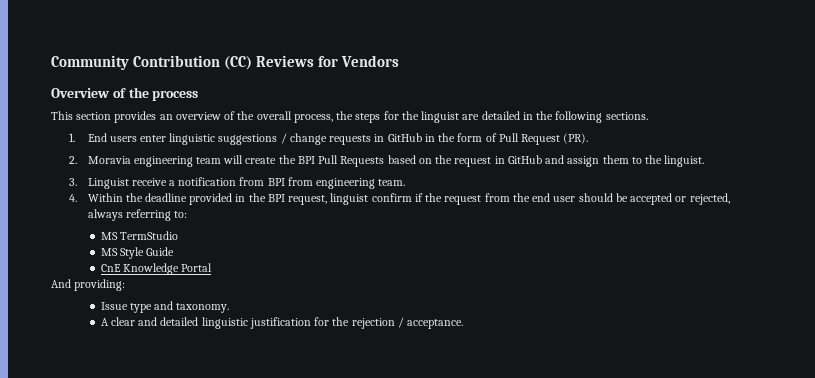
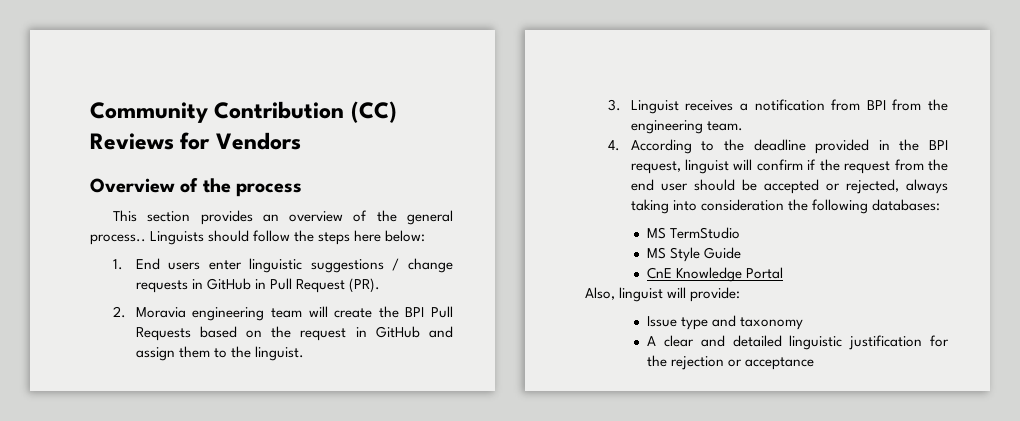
- This section provides an overview of the overall process, the steps for the linguist are detailed in the following sections.
+ This section provides an overview of the general process.. Linguists should follow the steps here below:
- 1. End users enter linguistic suggestions / change requests in GitHub in the form of Pull Request (PR).
+ 1. End users enter linguistic suggestions / change requests in GitHub in Pull Request (PR).
- 3. Linguist receive a notification from BPI from engineering team.
+ 3. Linguist receives a notification from BPI from the engineering team.
- 4. Within the deadline provided in the BPI request, linguist confirm if the request from the end user should be accepted or rejected, always referring to:
+ 4. According to the deadline provided in the BPI request, linguist will confirm if the request from the end user should be accepted or rejected, always taking into consideration the following databases:
- And providing:
+ Also, linguist will provide:
- Issue type and taxonomy.
+ Issue type and taxonomy
- A clear and detailed linguistic justification for the rejection / acceptance.
+ A clear and detailed linguistic justification for the rejection or acceptance

